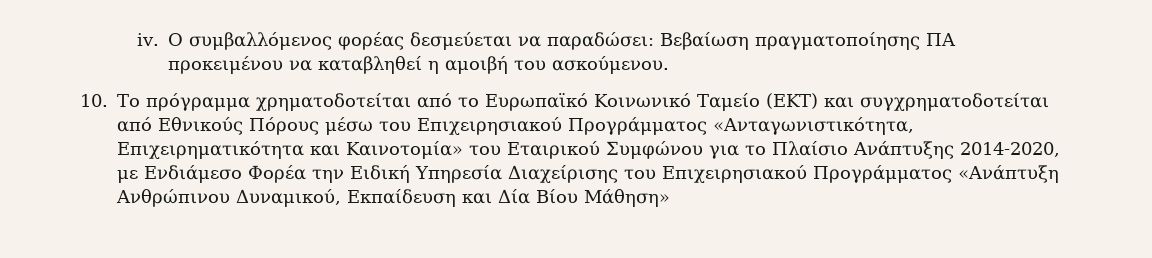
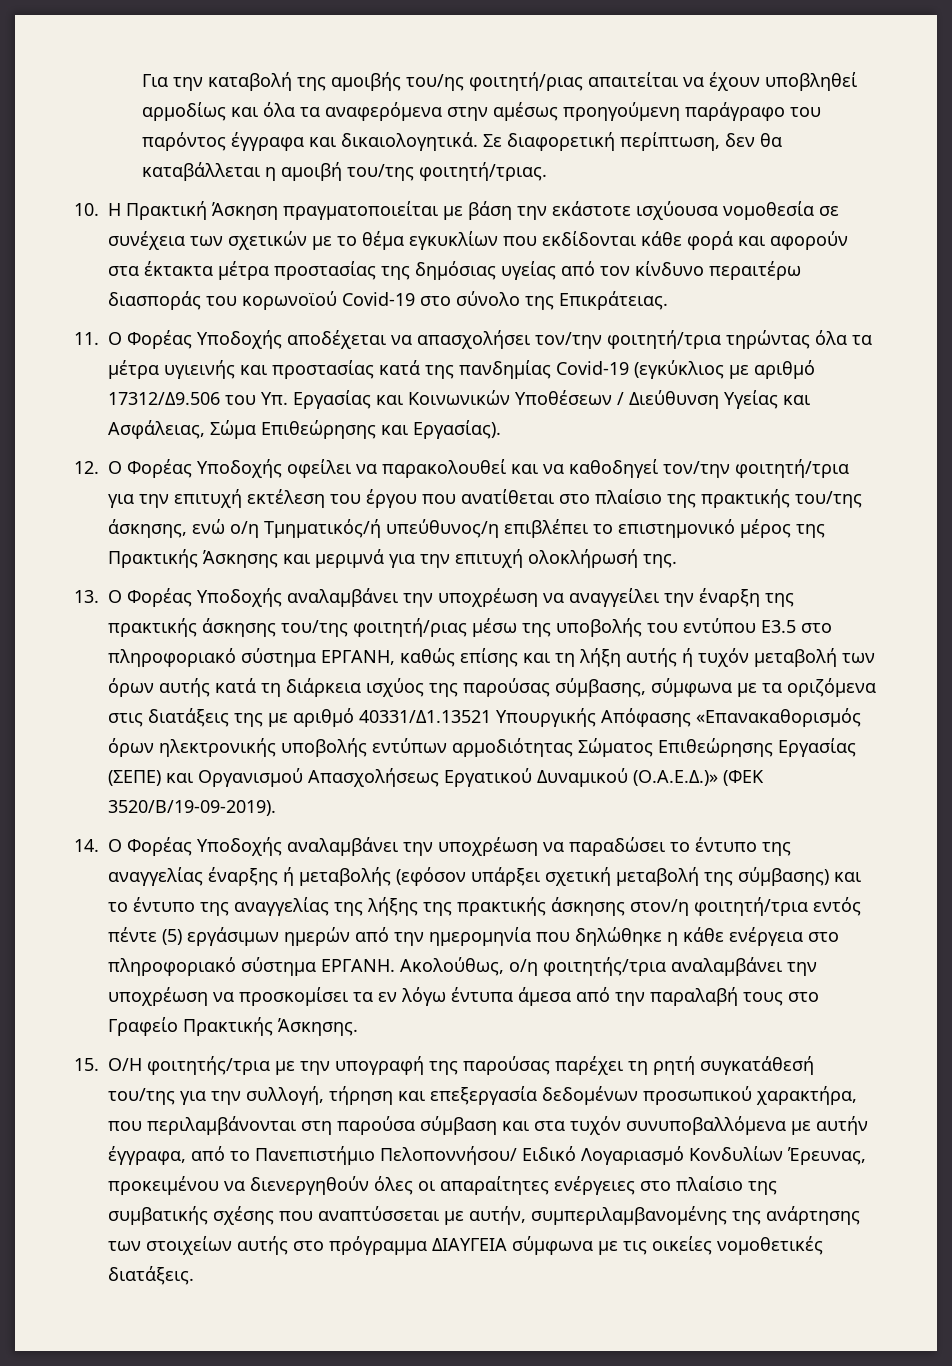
- iv. Ο συμβαλλόμενος φορέας δεσμεύεται να παραδώσει: Βεβαίωση πραγματοποίησης ΠΑ προκειμένου να καταβληθεί η αμοιβή του ασκούμενου.
- 10. Το πρόγραμμα χρηματοδοτείται από το Ευρωπαϊκό Κοινωνικό Ταμείο (ΕΚΤ) και συγχρηματοδοτείται από Εθνικούς Πόρους μέσω του Επιχειρησιακού Προγράμματος «Ανταγωνιστικότητα, Επιχειρηματικότητα και Καινοτομία» του Εταιρικού Συμφώνου για το Πλαίσιο Ανάπτυξης 2014-2020, με Ενδιάμεσο Φορέα την Ειδική Υπηρεσία Διαχείρισης του Επιχειρησιακού Προγράμματος «Ανάπτυξη Ανθρώπινου Δυναμικού, Εκπαίδευση και Δία Βίου Μάθηση»
+ Για την καταβολή της αμοιβής του/ης φοιτητή/ριας απαιτείται να έχουν υποβληθεί αρμοδίως και όλα τα αναφερόμενα στην αμέσως προηγούμενη παράγραφο του παρόντος έγγραφα και δικαιολογητικά. Σε διαφορετική περίπτωση, δεν θα καταβάλλεται η αμοιβή του/της φοιτητή/τριας.
+ 10. H Πρακτική Άσκηση πραγματοποιείται με βάση την εκάστοτε ισχύουσα νομοθεσία σε συνέχεια των σχετικών με το θέμα εγκυκλίων που εκδίδονται κάθε φορά και αφορούν στα έκτακτα μέτρα προστασίας της δημόσιας υγείας από τον κίνδυνο περαιτέρω διασποράς του κορωνοϊού Covid-19 στο σύνολο της Επικράτειας.
+ 11. Ο Φορέας Υποδοχής αποδέχεται να απασχολήσει τον/την φοιτητή/τρια τηρώντας όλα τα μέτρα υγιεινής και προστασίας κατά της πανδημίας Covid-19 (εγκύκλιος με αριθμό 17312/Δ9.506 του Υπ. Εργασίας και Κοινωνικών Υποθέσεων / Διεύθυνση Υγείας και Ασφάλειας, Σώμα Επιθεώρησης και Εργασίας).
+ 12. Ο Φορέας Υποδοχής οφείλει να παρακολουθεί και να καθοδηγεί τον/την φοιτητή/τρια για την επιτυχή εκτέλεση του έργου που ανατίθεται στο πλαίσιο της πρακτικής του/της άσκησης, ενώ ο/η Τμηματικός/ή υπεύθυνος/η επιβλέπει το επιστημονικό μέρος της Πρακτικής Άσκησης και μεριμνά για την επιτυχή ολοκλήρωσή της.
+ 13. Ο Φορέας Υποδοχής αναλαμβάνει την υποχρέωση να αναγγείλει την έναρξη της πρακτικής άσκησης του/της φοιτητή/ριας μέσω της υποβολής του εντύπου Ε3.5 στο πληροφοριακό σύστημα ΕΡΓΑΝΗ, καθώς επίσης και τη λήξη αυτής ή τυχόν μεταβολή των όρων αυτής κατά τη διάρκεια ισχύος της παρούσας σύμβασης, σύμφωνα με τα οριζόμενα στις διατάξεις της με αριθμό 40331/Δ1.13521 Υπουργικής Απόφασης «Επανακαθορισμός όρων ηλεκτρονικής υποβολής εντύπων αρμοδιότητας Σώματος Επιθεώρησης Εργασίας (ΣΕΠΕ) και Οργανισμού Απασχολήσεως Εργατικού Δυναμικού (Ο.Α.Ε.Δ.)» (ΦΕΚ 3520/Β/19-09-2019).
+ 14. Ο Φορέας Υποδοχής αναλαμβάνει την υποχρέωση να παραδώσει το έντυπο της αναγγελίας έναρξης ή μεταβολής (εφόσον υπάρξει σχετική μεταβολή της σύμβασης) και το έντυπο της αναγγελίας της λήξης της πρακτικής άσκησης στον/η φοιτητή/τρια εντός πέντε (5) εργάσιμων ημερών από την ημερομηνία που δηλώθηκε η κάθε ενέργεια στο πληροφοριακό σύστημα ΕΡΓΑΝΗ. Ακολούθως, ο/η φοιτητής/τρια αναλαμβάνει την υποχρέωση να προσκομίσει τα εν λόγω έντυπα άμεσα από την παραλαβή τους στο Γραφείο Πρακτικής Άσκησης.
+ 15. Ο/Η φοιτητής/τρια με την υπογραφή της παρούσας παρέχει τη ρητή συγκατάθεσή του/της για την συλλογή, τήρηση και επεξεργασία δεδομένων προσωπικού χαρακτήρα, που περιλαμβάνονται στη παρούσα σύμβαση και στα τυχόν συνυποβαλλόμενα με αυτήν έγγραφα, από το Πανεπιστήμιο Πελοποννήσου/ Ειδικό Λογαριασμό Κονδυλίων Έρευνας, προκειμένου να διενεργηθούν όλες οι απαραίτητες ενέργειες στο πλαίσιο της συμβατικής σχέσης που αναπτύσσεται με αυτήν, συμπεριλαμβανομένης της ανάρτησης των στοιχείων αυτής στο πρόγραμμα ΔΙΑΥΓΕΙΑ σύμφωνα με τις οικείες νομοθετικές διατάξεις.

